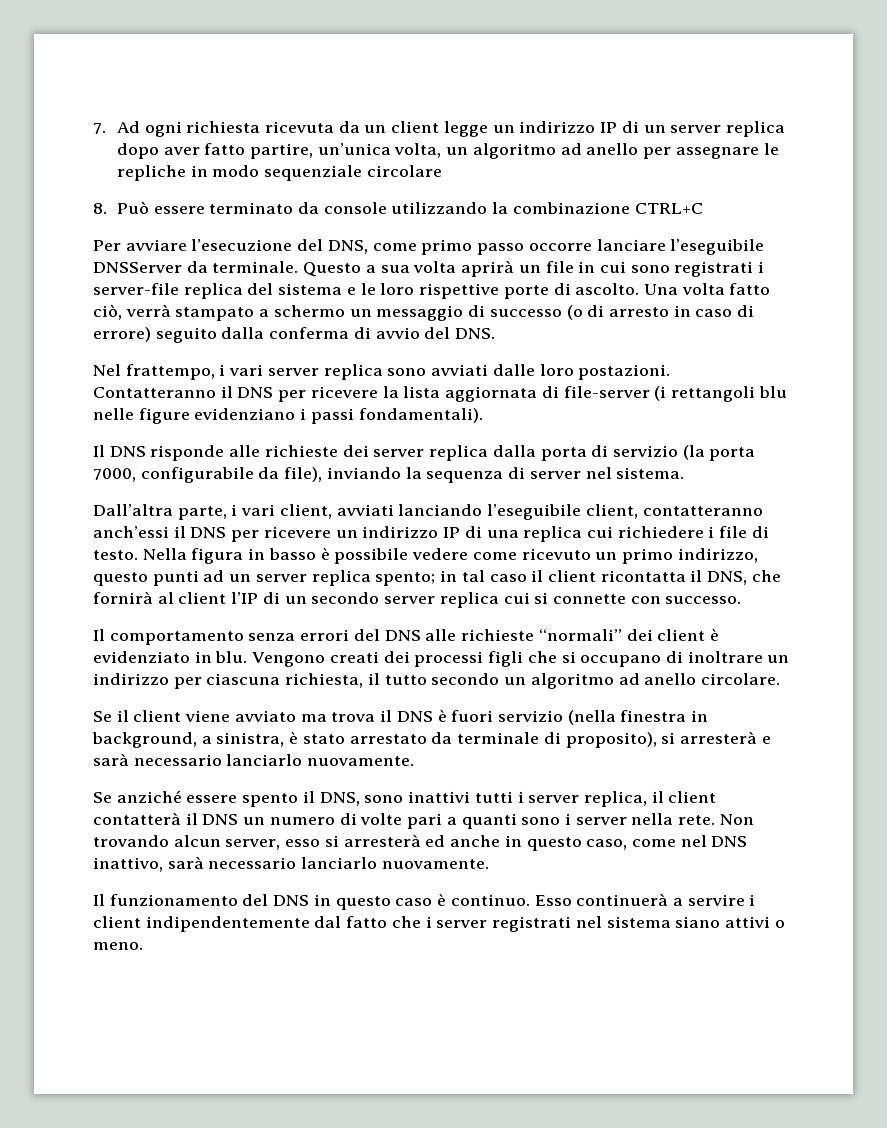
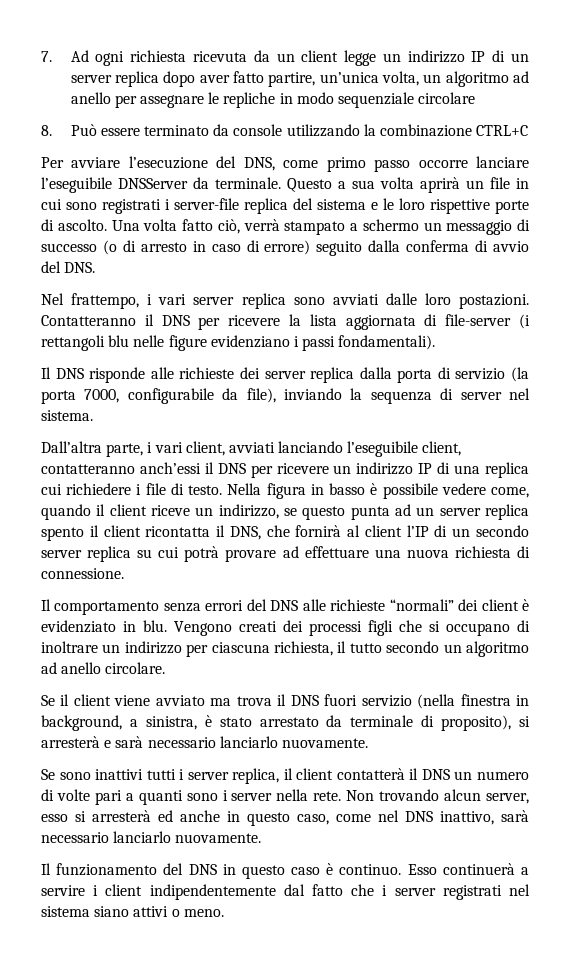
- Nella figura in basso è possibile vedere come ricevuto un primo indirizzo, questo punti ad un server replica spento; in tal caso il client ricontatta il DNS, che fornirà al client l’IP di un secondo server replica cui si connette con successo.
+ Nella figura in basso è possibile vedere come, quando il client riceve un indirizzo, se questo punta ad un server replica spento il client ricontatta il DNS, che fornirà al client l’IP di un secondo server replica su cui potrà provare ad effettuare una nuova richiesta di connessione.
- Se il client viene avviato ma trova il DNS è fuori servizio (nella finestra in background, a sinistra, è stato arrestato da terminale di proposito), si arresterà e sarà necessario lanciarlo nuovamente.
+ Se il client viene avviato ma trova il DNS fuori servizio (nella finestra in background, a sinistra, è stato arrestato da terminale di proposito), si arresterà e sarà necessario lanciarlo nuovamente.
- Se anziché essere spento il DNS, sono inattivi tutti i server replica, il client contatterà il DNS un numero di volte pari a quanti sono i server nella rete.
+ Se sono inattivi tutti i server replica, il client contatterà il DNS un numero di volte pari a quanti sono i server nella rete.

